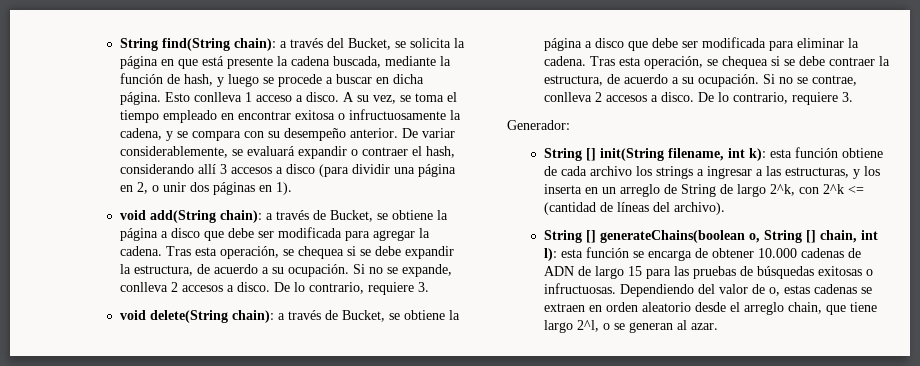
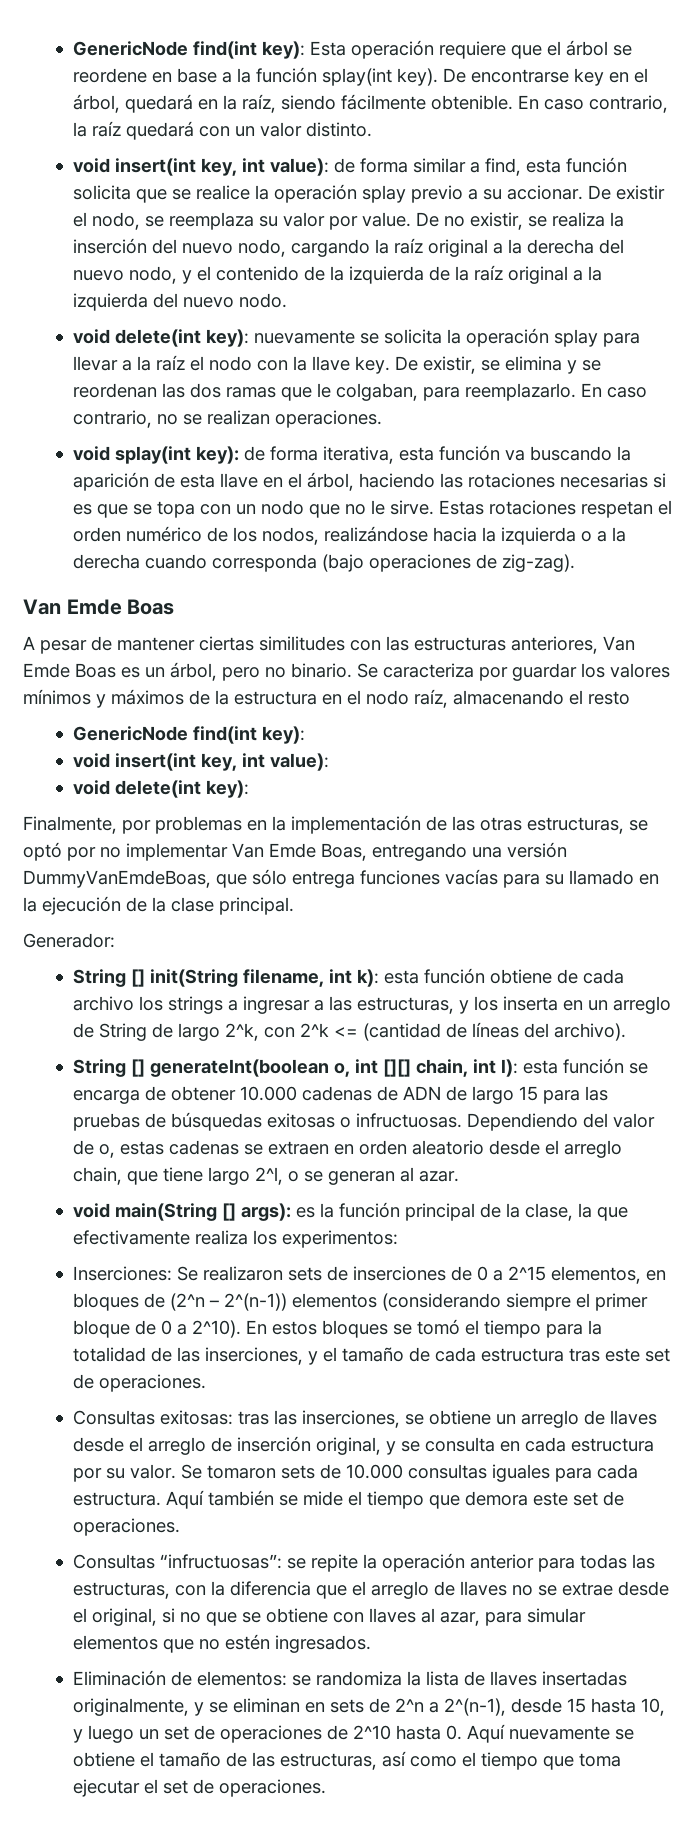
- String find(String chain): a través del Bucket, se solicita la página en que está presente la cadena buscada, mediante la función de hash, y luego se procede a buscar en dicha página. Esto conlleva 1 acceso a disco. A su vez, se toma el tiempo empleado en encontrar exitosa o infructuosamente la cadena, y se compara con su desempeño anterior. De variar considerablemente, se evaluará expandir o contraer el hash, considerando allí 3 accesos a disco (para dividir una página en 2, o unir dos páginas en 1).
- void add(String chain): a través de Bucket, se obtiene la página a disco que debe ser modificada para agregar la cadena. Tras esta operación, se chequea si se debe expandir la estructura, de acuerdo a su ocupación. Si no se expande, conlleva 2 accesos a disco. De lo contrario, requiere 3.
- void delete(String chain): a través de Bucket, se obtiene la página a disco que debe ser modificada para eliminar la cadena. Tras esta operación, se chequea si se debe contraer la estructura, de acuerdo a su ocupación. Si no se contrae, conlleva 2 accesos a disco. De lo contrario, requiere 3.
+ GenericNode find(int key): Esta operación requiere que el árbol se reordene en base a la función splay(int key). De encontrarse key en el árbol, quedará en la raíz, siendo fácilmente obtenible. En caso contrario, la raíz quedará con un valor distinto.
+ void insert(int key, int value): de forma similar a find, esta función solicita que se realice la operación splay previo a su accionar. De existir el nodo, se reemplaza su valor por value. De no existir, se realiza la inserción del nuevo nodo, cargando la raíz original a la derecha del nuevo nodo, y el contenido de la izquierda de la raíz original a la izquierda del nuevo nodo.
+ void delete(int key): nuevamente se solicita la operación splay para llevar a la raíz el nodo con la llave key. De existir, se elimina y se reordenan las dos ramas que le colgaban, para reemplazarlo. En caso contrario, no se realizan operaciones.
+ void splay(int key): de forma iterativa, esta función va buscando la aparición de esta llave en el árbol, haciendo las rotaciones necesarias si es que se topa con un nodo que no le sirve. Estas rotaciones respetan el orden numérico de los nodos, realizándose hacia la izquierda o a la derecha cuando corresponda (bajo operaciones de zig-zag).
+ Van Emde Boas
+ A pesar de mantener ciertas similitudes con las estructuras anteriores, Van Emde Boas es un árbol, pero no binario. Se caracteriza por guardar los valores mínimos y máximos de la estructura en el nodo raíz, almacenando el resto
+ GenericNode find(int key):
+ void insert(int key, int value):
+ void delete(int key):
+ Finalmente, por problemas en la implementación de las otras estructuras, se optó por no implementar Van Emde Boas, entregando una versión DummyVanEmdeBoas, que sólo entrega funciones vacías para su llamado en la ejecución de la clase principal.
- String [] generateChains(boolean o, String [] chain, int l): esta función se encarga de obtener 10.000 cadenas de ADN de largo 15 para las pruebas de búsquedas exitosas o infructuosas.
+ String [] generateInt(boolean o, int [][] chain, int l): esta función se encarga de obtener 10.000 cadenas de ADN de largo 15 para las pruebas de búsquedas exitosas o infructuosas.
+ void main(String [] args): es la función principal de la clase, la que efectivamente realiza los experimentos:
+ Inserciones: Se realizaron sets de inserciones de 0 a 2^15 elementos, en bloques de (2^n – 2^(n-1)) elementos (considerando siempre el primer bloque de 0 a 2^10). En estos bloques se tomó el tiempo para la totalidad de las inserciones, y el tamaño de cada estructura tras este set de operaciones.
+ Consultas exitosas: tras las inserciones, se obtiene un arreglo de llaves desde el arreglo de inserción original, y se consulta en cada estructura por su valor. Se tomaron sets de 10.000 consultas iguales para cada estructura. Aquí también se mide el tiempo que demora este set de operaciones.
+ Consultas “infructuosas”: se repite la operación anterior para todas las estructuras, con la diferencia que el arreglo de llaves no se extrae desde el original, si no que se obtiene con llaves al azar, para simular elementos que no estén ingresados.
+ Eliminación de elementos: se randomiza la lista de llaves insertadas originalmente, y se eliminan en sets de 2^n a 2^(n-1), desde 15 hasta 10, y luego un set de operaciones de 2^10 hasta 0. Aquí nuevamente se obtiene el tamaño de las estructuras, así como el tiempo que toma ejecutar el set de operaciones.

